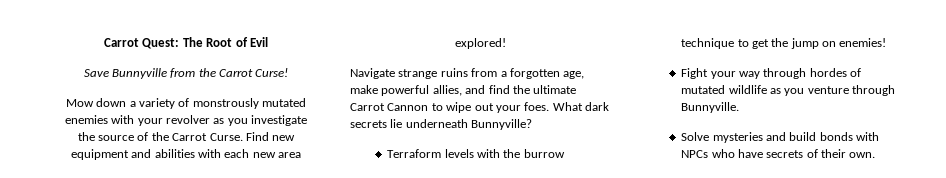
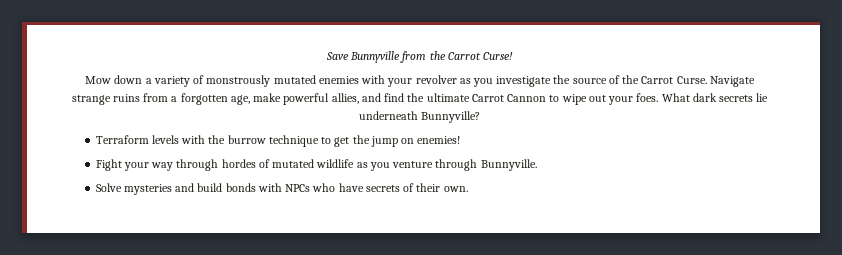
- Carrot Quest: The Root of Evil
- Mow down a variety of monstrously mutated enemies with your revolver as you investigate the source of the Carrot Curse. Find new equipment and abilities with each new area explored!
- Navigate strange ruins from a forgotten age, make powerful allies, and find the ultimate Carrot Cannon to wipe out your foes.
+ Mow down a variety of monstrously mutated enemies with your revolver as you investigate the source of the Carrot Curse. Navigate strange ruins from a forgotten age, make powerful allies, and find the ultimate Carrot Cannon to wipe out your foes.

